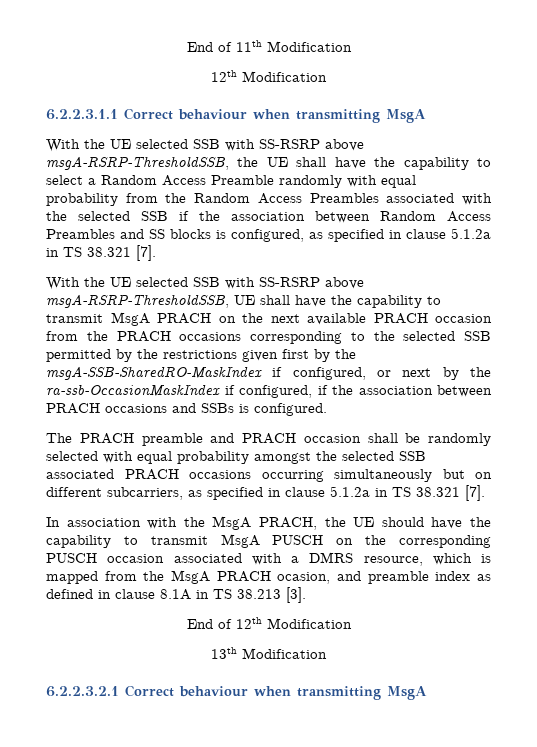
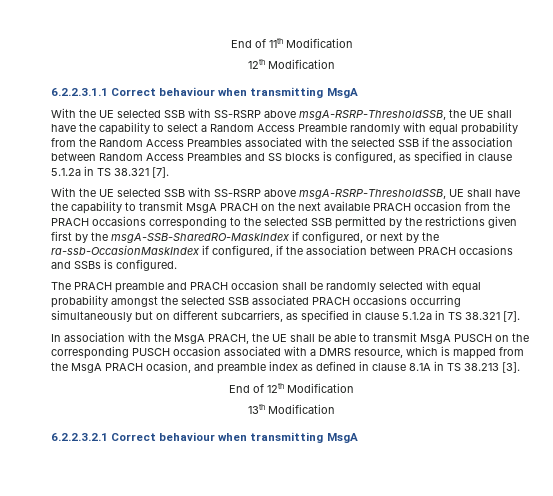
- In association with the MsgA PRACH, the UE should have the capability to transmit MsgA PUSCH on the corresponding PUSCH occasion associated with a DMRS resource, which is mapped from the MsgA PRACH ocasion, and preamble index as defined in clause 8.1A in TS 38.213 [3].
+ In association with the MsgA PRACH, the UE shall be able to transmit MsgA PUSCH on the corresponding PUSCH occasion associated with a DMRS resource, which is mapped from the MsgA PRACH ocasion, and preamble index as defined in clause 8.1A in TS 38.213 [3].

